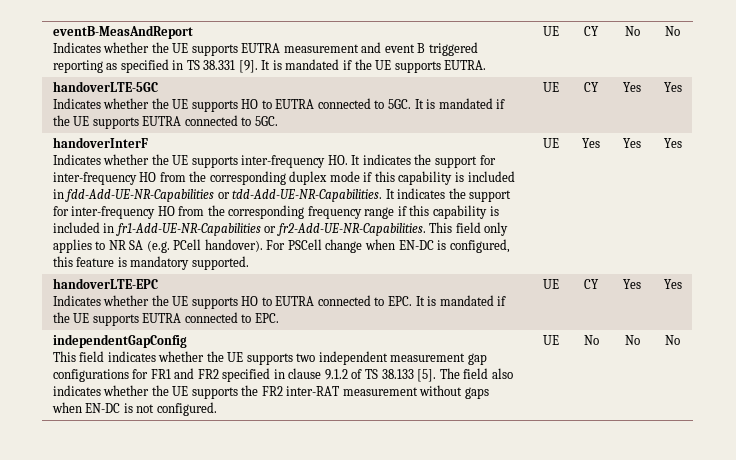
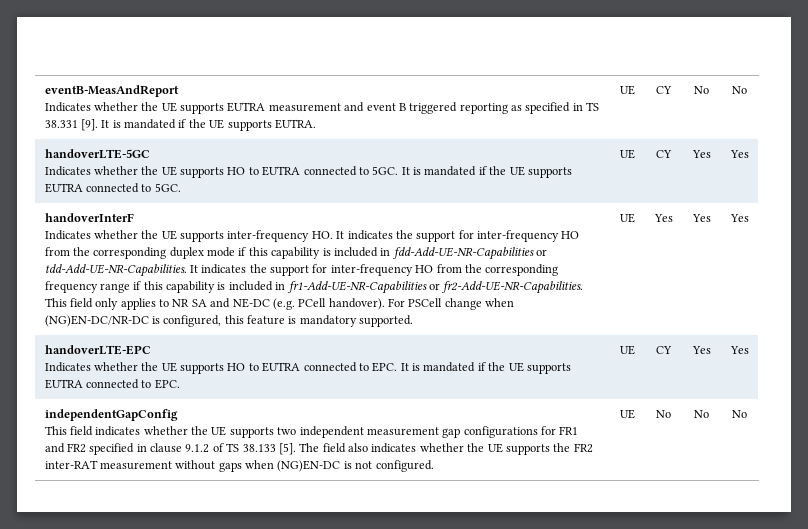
- This field only applies to NR SA (e.g. PCell handover).
+ This field only applies to NR SA and NE-DC (e.g. PCell handover).
- For PSCell change when EN-DC is configured, this feature is mandatory supported.
+ For PSCell change when (NG)EN-DC/NR-DC is configured, this feature is mandatory supported.
- The field also indicates whether the UE supports the FR2 inter-RAT measurement without gaps when EN-DC is not configured.
+ The field also indicates whether the UE supports the FR2 inter-RAT measurement without gaps when (NG)EN-DC is not configured.

